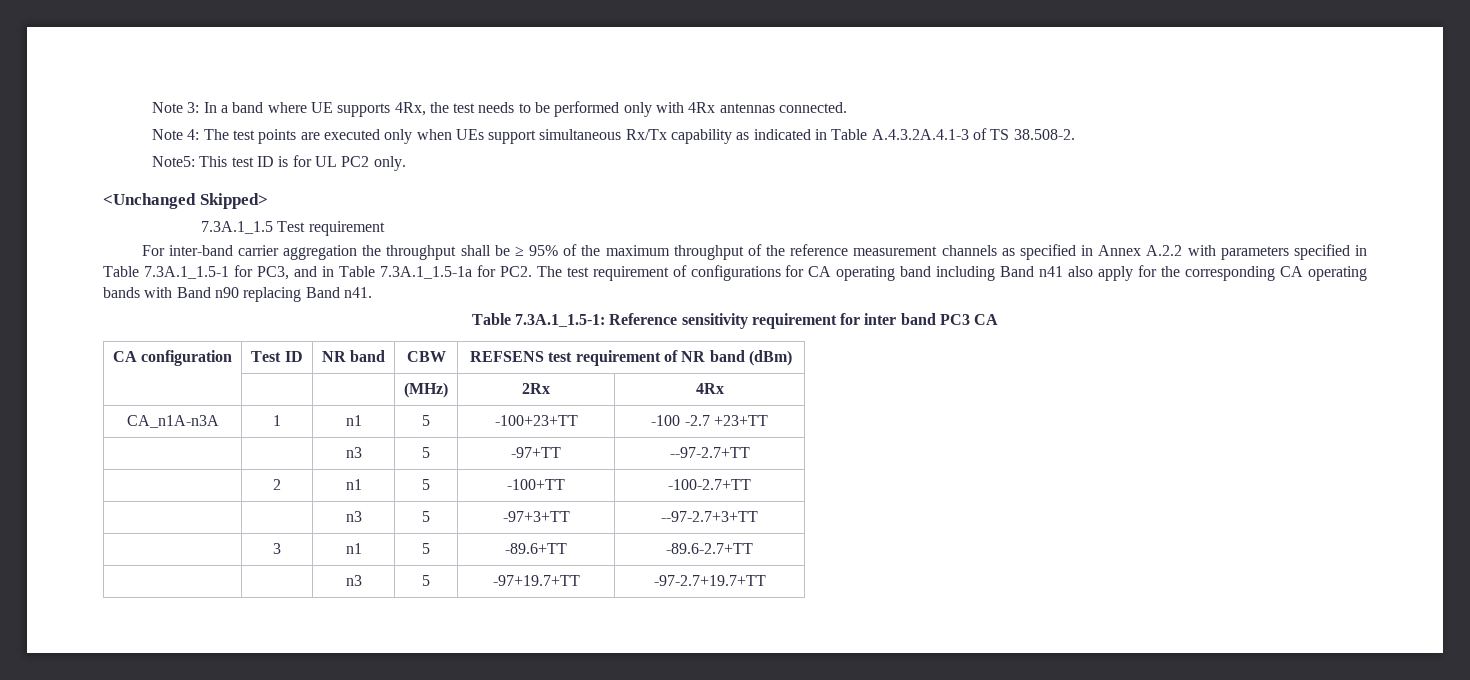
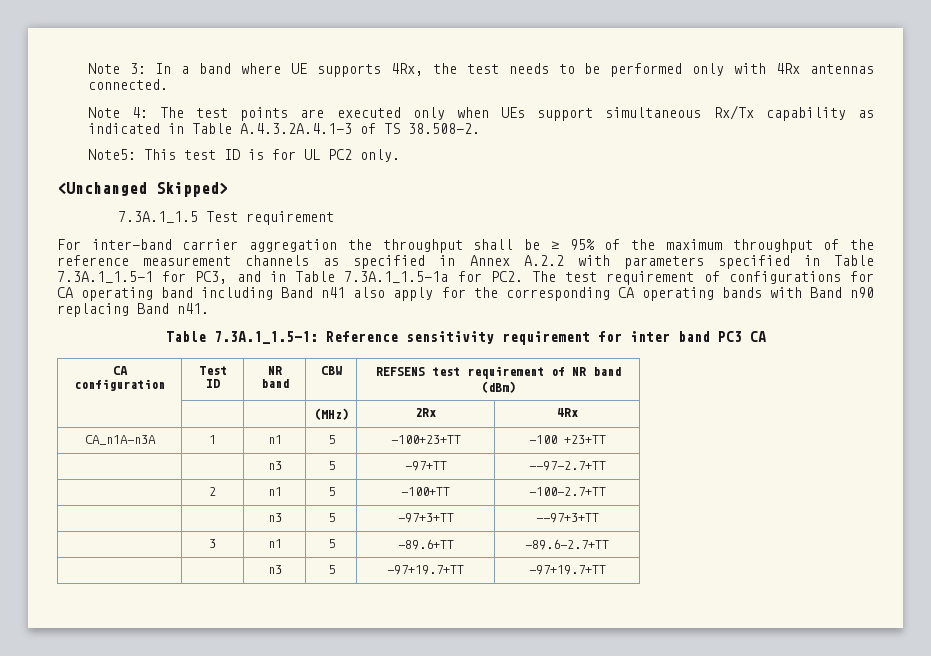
- CA_n1A-n3A | 1 | n1 | 5 | -100+23+TT | -100 -2.7 +23+TT
+ CA_n1A-n3A | 1 | n1 | 5 | -100+23+TT | -100 +23+TT
- | | n3 | 5 | -97+3+TT | --97-2.7+3+TT
+ | | n3 | 5 | -97+3+TT | --97+3+TT
- | | n3 | 5 | -97+19.7+TT | -97-2.7+19.7+TT
+ | | n3 | 5 | -97+19.7+TT | -97+19.7+TT

